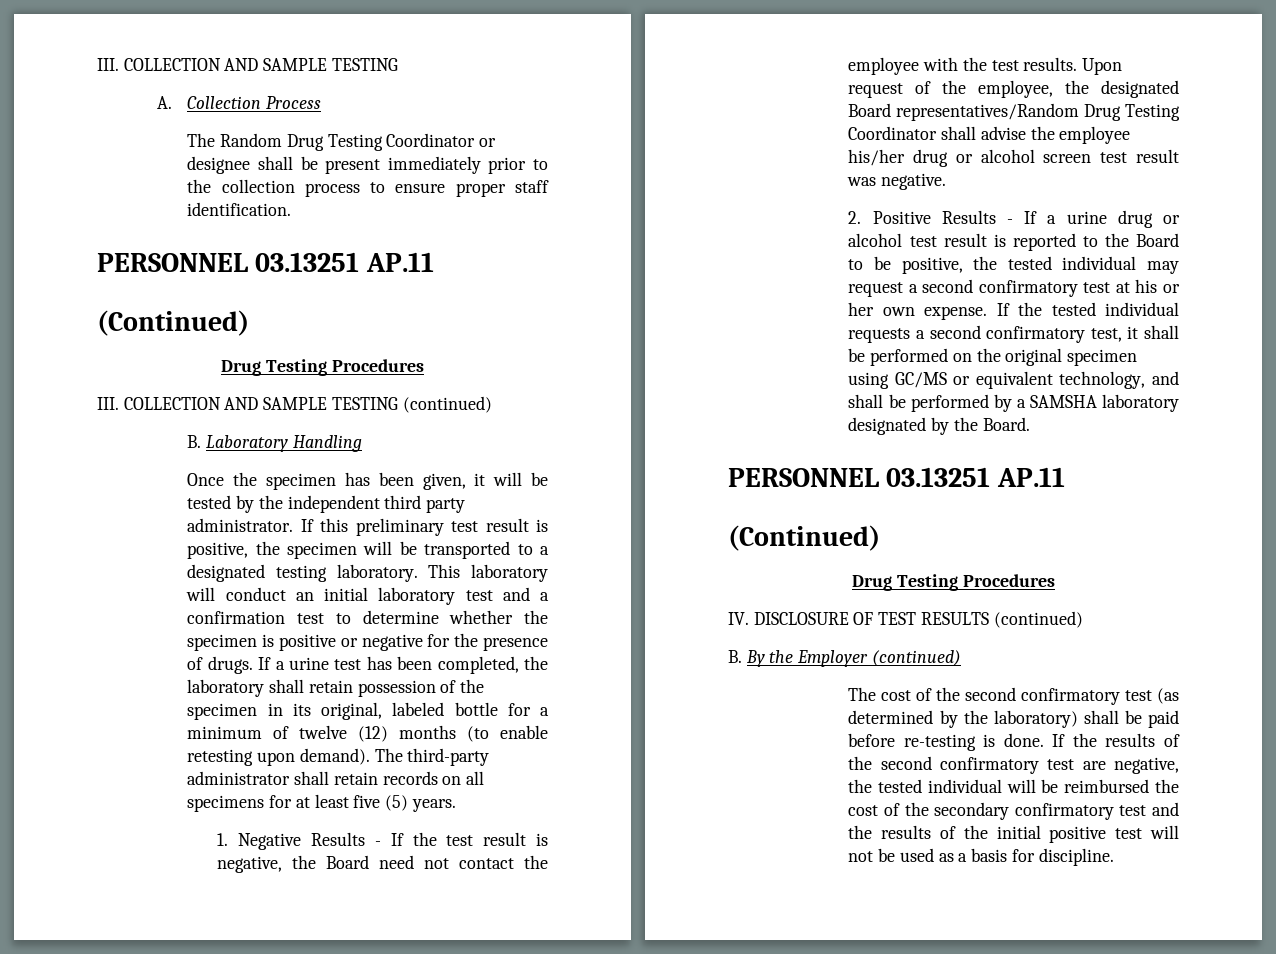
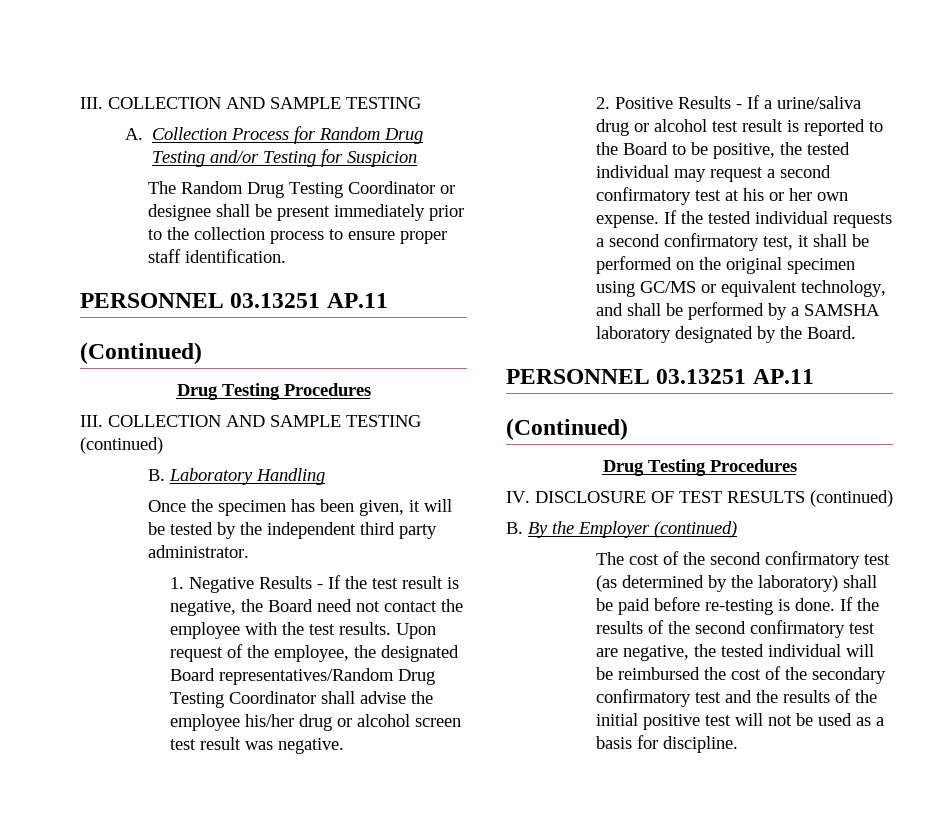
- A. Collection Process
+ A. Collection Process for Random Drug Testing and/or Testing for Suspicion
- If this preliminary test result is positive, the specimen will be transported to a designated testing laboratory. This laboratory will conduct an initial laboratory test and a confirmation test to determine whether the specimen is positive or negative for the presence of drugs. If a urine test has been completed, the laboratory shall retain possession of the specimen in its original, labeled bottle for a minimum of twelve (12) months (to enable retesting upon demand). The third-party administrator shall retain records on all specimens for at least five (5) years.
- 2. Positive Results - If a urine drug or alcohol test result is reported to the Board to be positive, the tested individual may request a second confirmatory test at his or her own expense.
+ 2. Positive Results - If a urine/saliva drug or alcohol test result is reported to the Board to be positive, the tested individual may request a second confirmatory test at his or her own expense.

